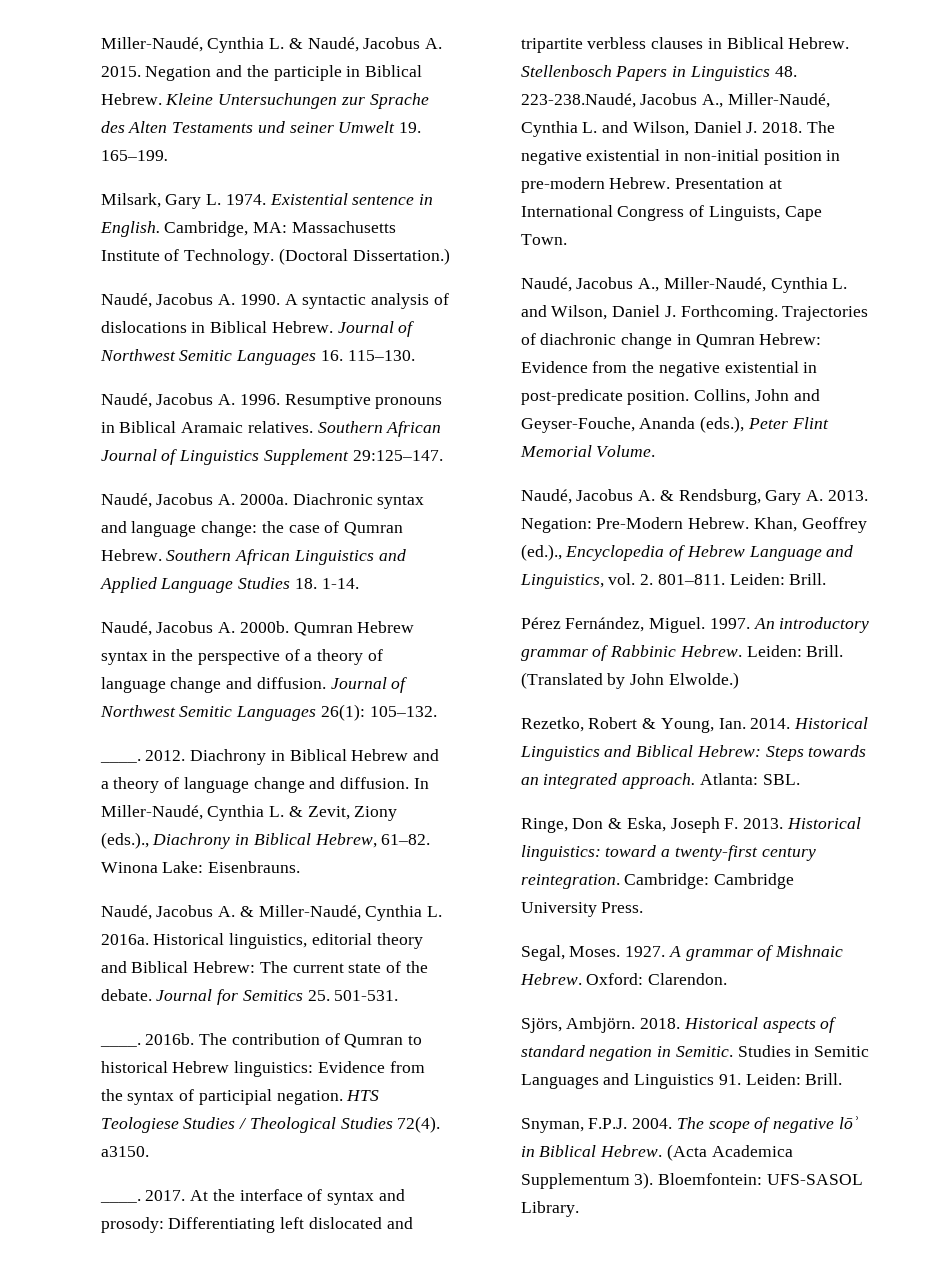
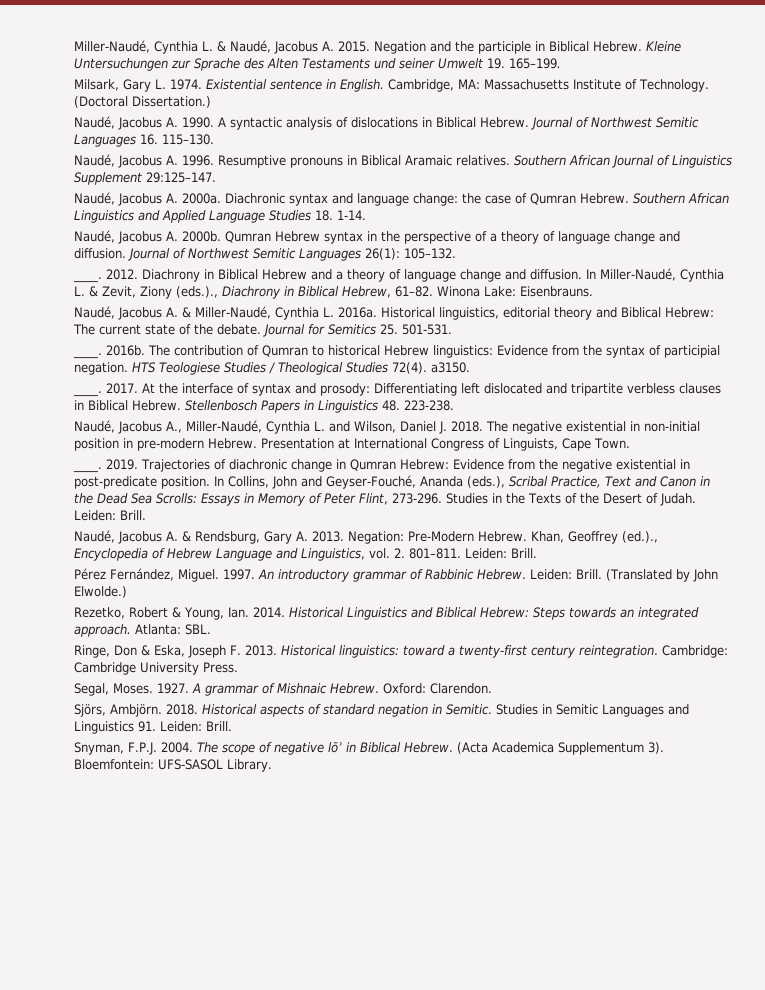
- Stellenbosch Papers in Linguistics 48. 223-238.Naudé, Jacobus A., Miller-Naudé, Cynthia L. and Wilson, Daniel J. 2018.
+ Stellenbosch Papers in Linguistics 48. 223-238.
+ Naudé, Jacobus A., Miller-Naudé, Cynthia L. and Wilson, Daniel J. 2018.
- Naudé, Jacobus A., Miller-Naudé, Cynthia L. and Wilson, Daniel J. Forthcoming.
+ ____. 2019.
- Collins, John and Geyser-Fouche, Ananda (eds.), Peter Flint Memorial Volume.
+ In Collins, John and Geyser-Fouché, Ananda (eds.), Scribal Practice, Text and Canon in the Dead Sea Scrolls: Essays in Memory of Peter Flint, 273-296. Studies in the Texts of the Desert of Judah. Leiden: Brill.

